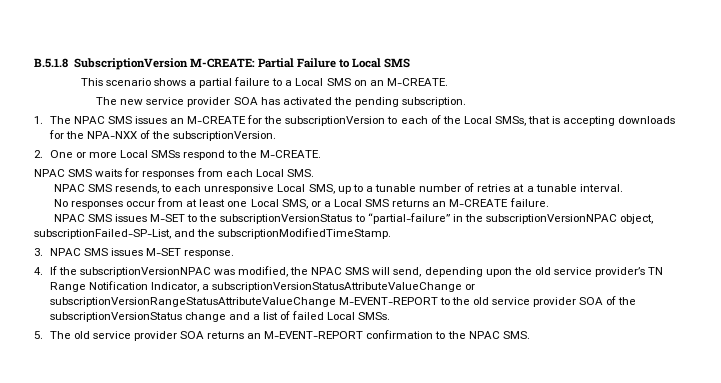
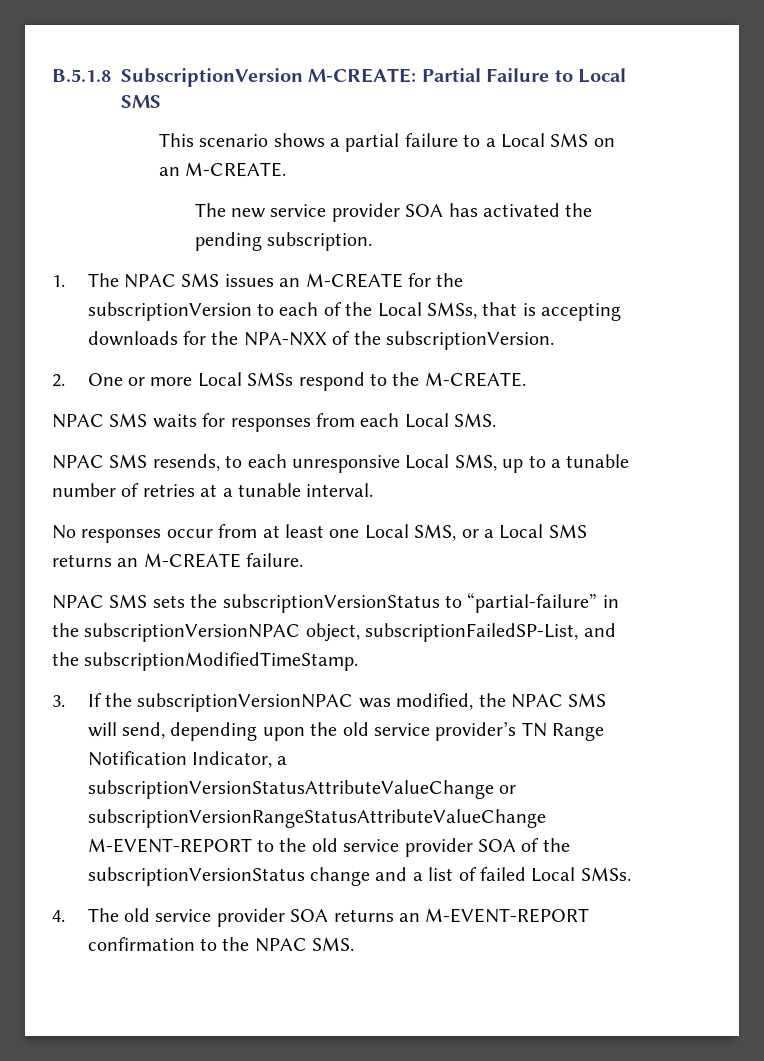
- NPAC SMS issues M-SET to the subscriptionVersionStatus to “partial-failure” in the subscriptionVersionNPAC object, subscriptionFailed-SP-List, and the subscriptionModifiedTimeStamp.
+ NPAC SMS sets the subscriptionVersionStatus to “partial-failure” in the subscriptionVersionNPAC object, subscriptionFailedSP-List, and the subscriptionModifiedTimeStamp.
- 3. NPAC SMS issues M-SET response.
- 4. If the subscriptionVersionNPAC was modified, the NPAC SMS will send, depending upon the old service provider’s TN Range Notification Indicator, a subscriptionVersionStatusAttributeValueChange or subscriptionVersionRangeStatusAttributeValueChange M-EVENT-REPORT to the old service provider SOA of the subscriptionVersionStatus change and a list of failed Local SMSs.
+ 3. If the subscriptionVersionNPAC was modified, the NPAC SMS will send, depending upon the old service provider’s TN Range Notification Indicator, a subscriptionVersionStatusAttributeValueChange or subscriptionVersionRangeStatusAttributeValueChange M-EVENT-REPORT to the old service provider SOA of the subscriptionVersionStatus change and a list of failed Local SMSs.
- 5. The old service provider SOA returns an M-EVENT-REPORT confirmation to the NPAC SMS.
+ 4. The old service provider SOA returns an M-EVENT-REPORT confirmation to the NPAC SMS.

